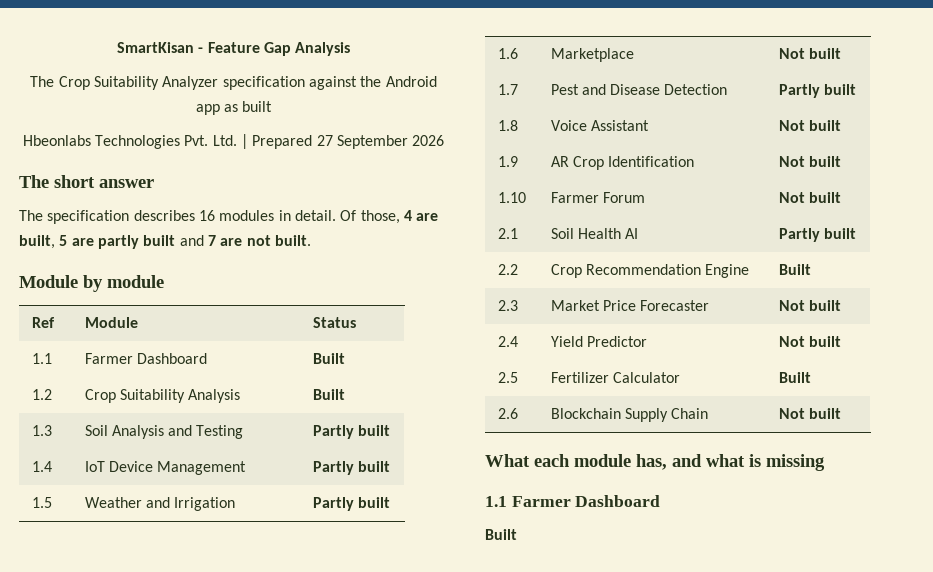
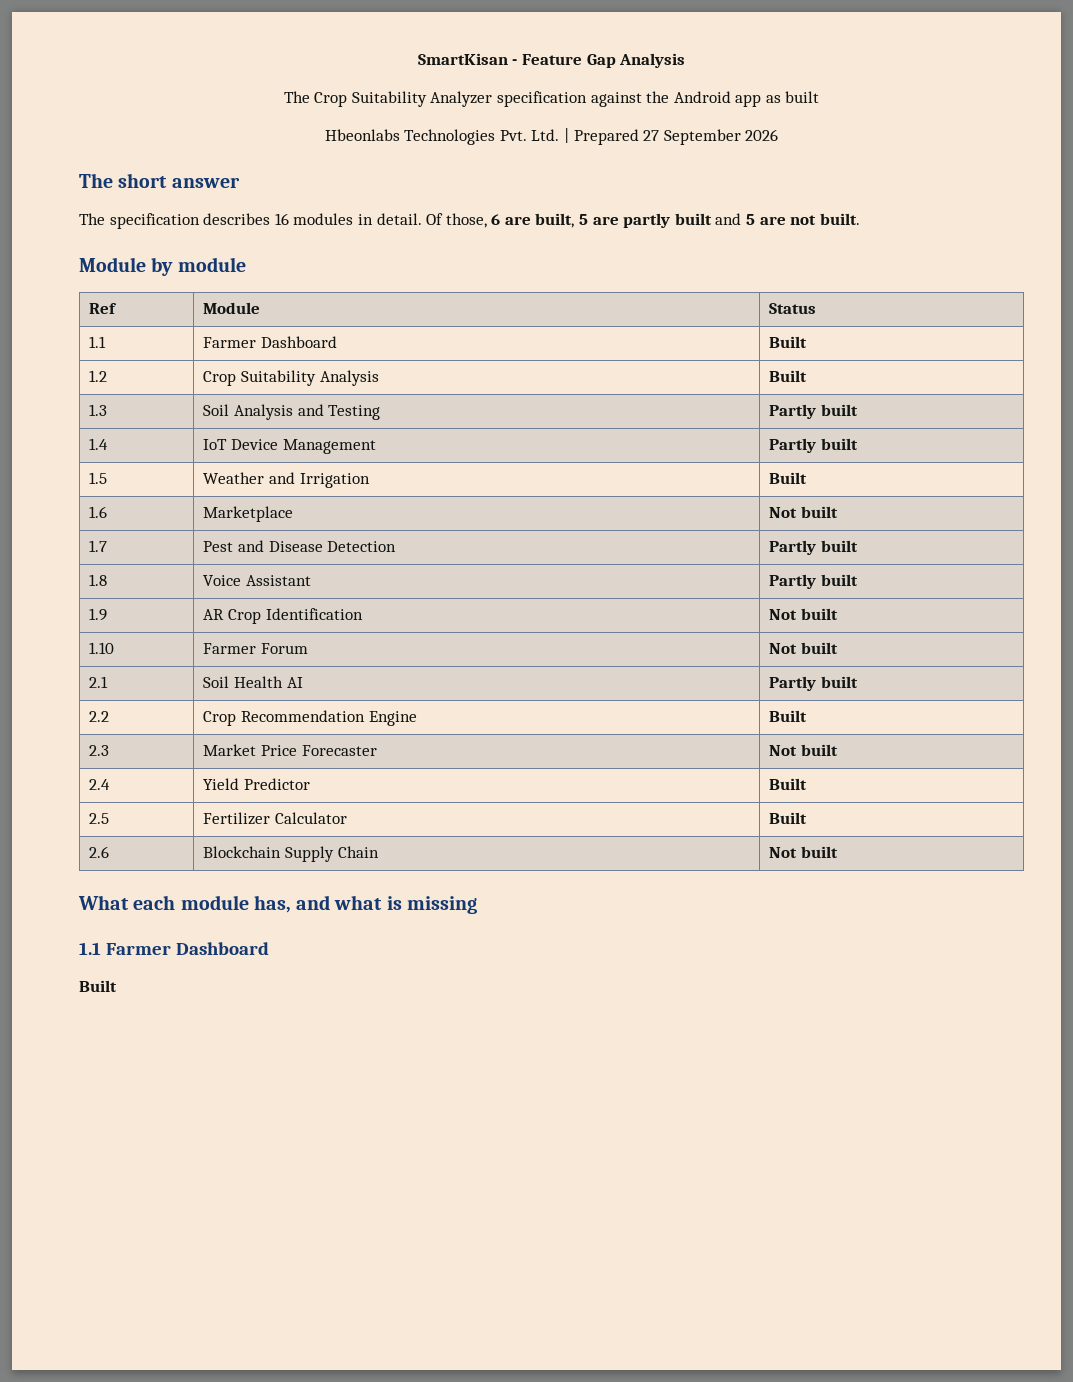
- Of those, 4 are built, 5 are partly built and 7 are not built.
+ Of those, 6 are built, 5 are partly built and 5 are not built.
- 1.5 | Weather and Irrigation | Partly built
+ 1.5 | Weather and Irrigation | Built
- 1.8 | Voice Assistant | Not built
+ 1.8 | Voice Assistant | Partly built
- 2.4 | Yield Predictor | Not built
+ 2.4 | Yield Predictor | Built

